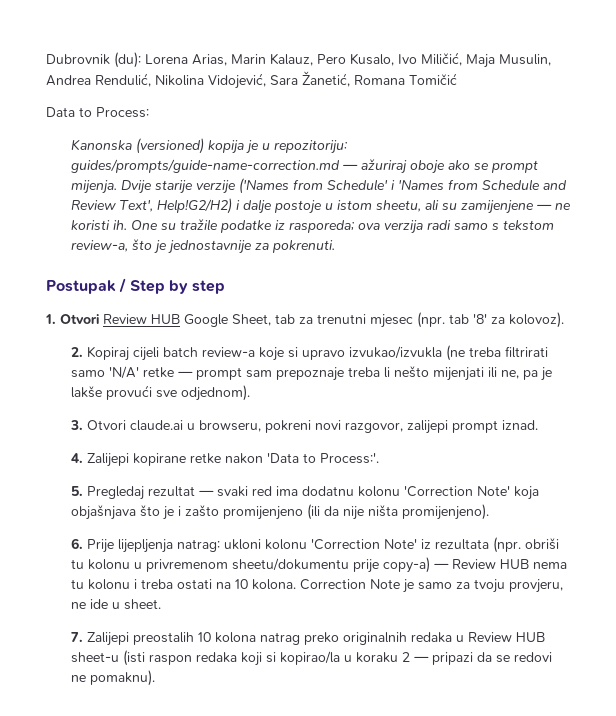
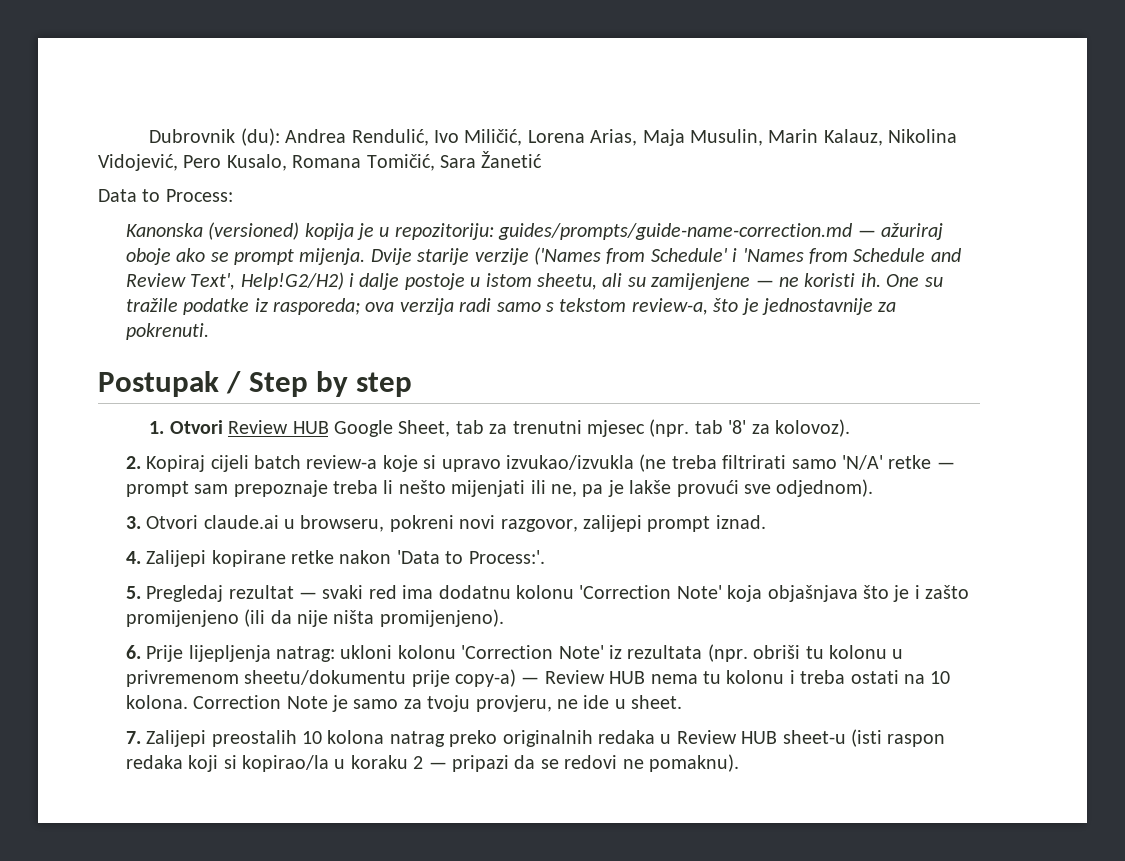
- Dubrovnik (du): Lorena Arias, Marin Kalauz, Pero Kusalo, Ivo Miličić, Maja Musulin, Andrea Rendulić, Nikolina Vidojević, Sara Žanetić, Romana Tomičić
+ Dubrovnik (du): Andrea Rendulić, Ivo Miličić, Lorena Arias, Maja Musulin, Marin Kalauz, Nikolina Vidojević, Pero Kusalo, Romana Tomičić, Sara Žanetić

